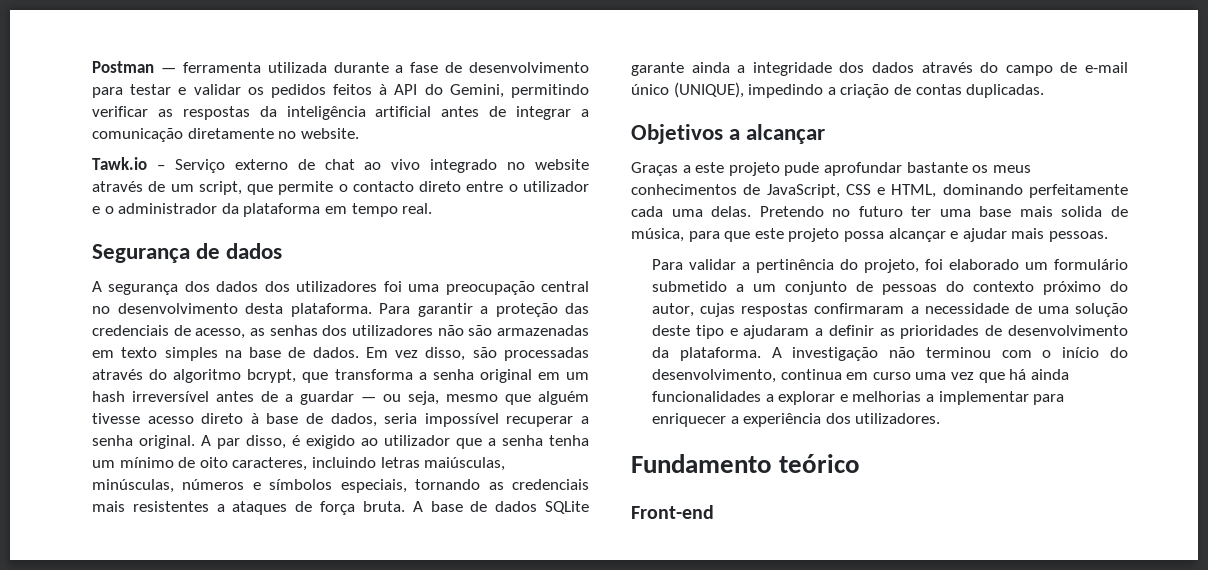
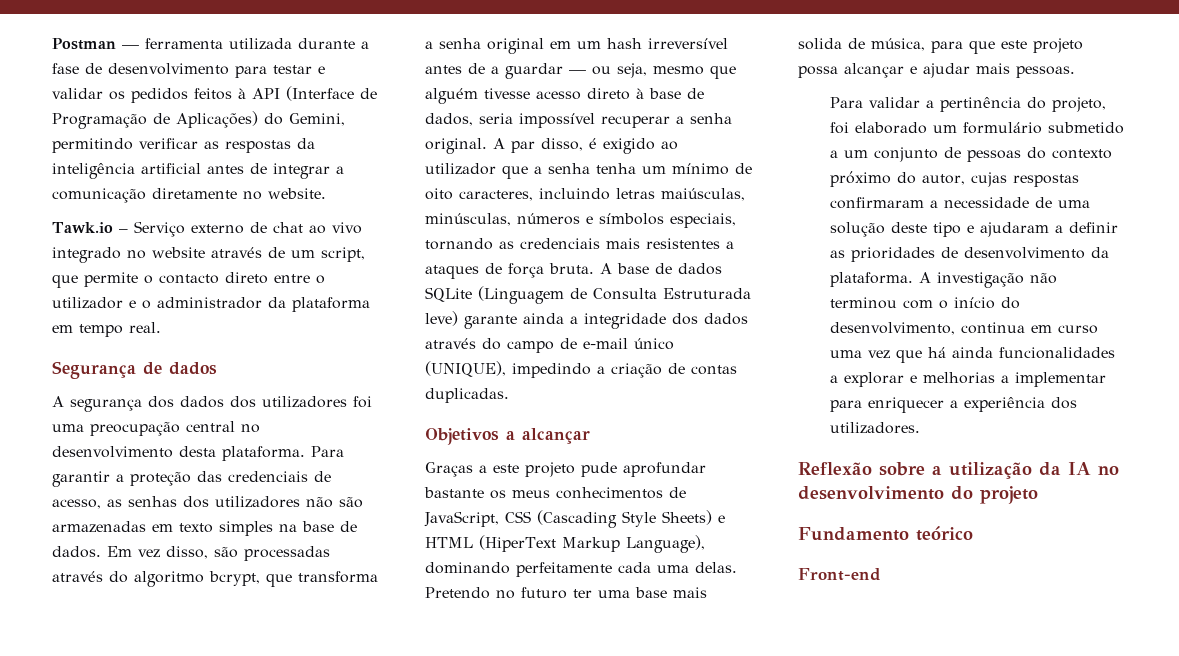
- Postman — ferramenta utilizada durante a fase de desenvolvimento para testar e validar os pedidos feitos à API do Gemini, permitindo verificar as respostas da inteligência artificial antes de integrar a comunicação diretamente no website.
+ Postman — ferramenta utilizada durante a fase de desenvolvimento para testar e validar os pedidos feitos à API (Interface de Programação de Aplicações) do Gemini, permitindo verificar as respostas da inteligência artificial antes de integrar a comunicação diretamente no website.
- A base de dados SQLite garante ainda a integridade dos dados através do campo de e-mail único (UNIQUE), impedindo a criação de contas duplicadas.
+ A base de dados SQLite (Linguagem de Consulta Estruturada leve) garante ainda a integridade dos dados através do campo de e-mail único (UNIQUE), impedindo a criação de contas duplicadas.
- Graças a este projeto pude aprofundar bastante os meus conhecimentos de JavaScript, CSS e HTML, dominando perfeitamente cada uma delas.
+ Graças a este projeto pude aprofundar bastante os meus conhecimentos de JavaScript, CSS (Cascading Style Sheets) e HTML (HiperText Markup Language), dominando perfeitamente cada uma delas.
+ Reflexão sobre a utilização da IA no desenvolvimento do projeto

